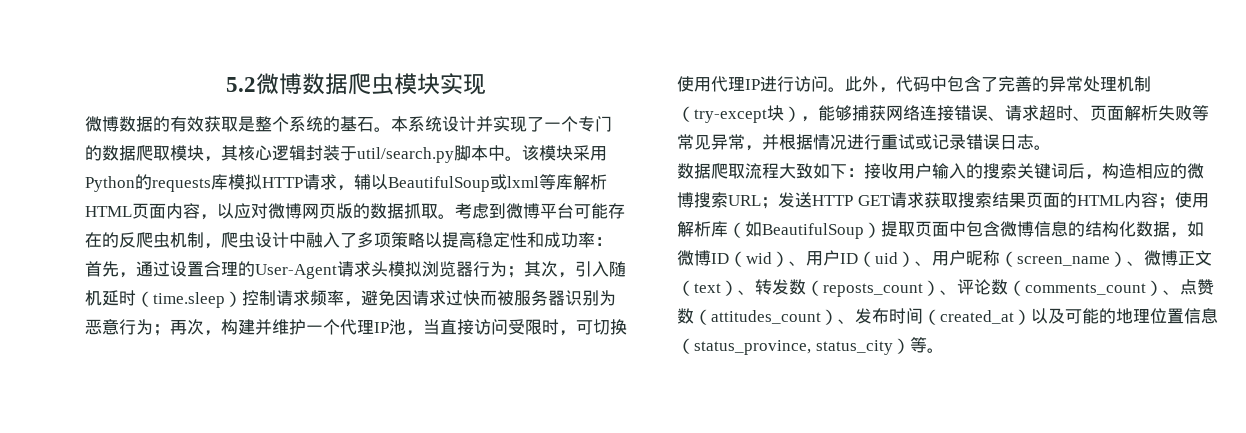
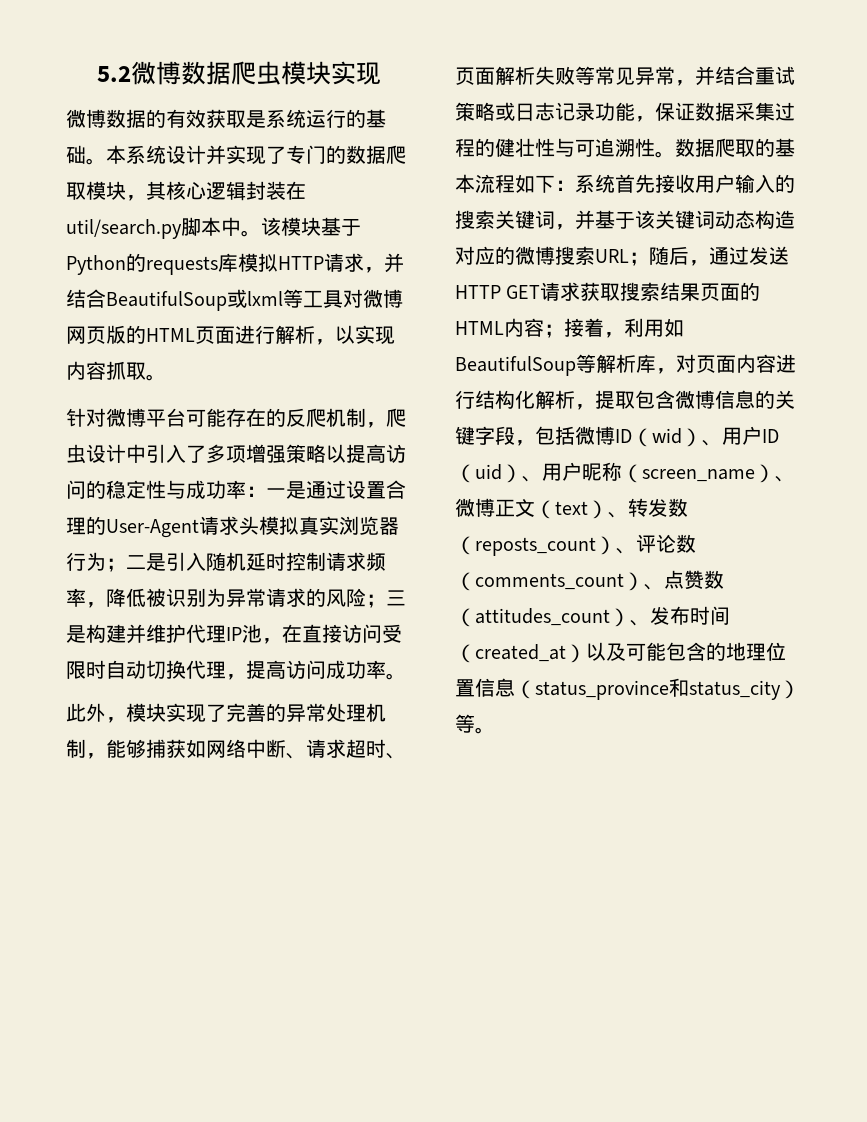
- 微博数据的有效获取是整个系统的基石。
+ 微博数据的有效获取是系统运行的基础。
- 本系统设计并实现了一个专门的数据爬取模块，其核心逻辑封装于util/search.py脚本中。
+ 本系统设计并实现了专门的数据爬取模块，其核心逻辑封装在util/search.py脚本中。
- 该模块采用Python的requests库模拟HTTP请求，辅以BeautifulSoup或lxml等库解析HTML页面内容，以应对微博网页版的数据抓取。考虑到微博平台可能存在的反爬虫机制，爬虫设计中融入了多项策略以提高稳定性和成功率：
+ 该模块基于Python的requests库模拟HTTP请求，并结合BeautifulSoup或lxml等工具对微博网页版的HTML页面进行解析，以实现内容抓取。
+ 针对微博平台可能存在的反爬机制，爬虫设计中引入了多项增强策略以提高访问的稳定性与成功率：
- 首先，通过设置合理的User-Agent请求头模拟浏览器行为；
+ 一是通过设置合理的User-Agent请求头模拟真实浏览器行为；
- 其次，引入随机延时（time.sleep）控制请求频率，避免因请求过快而被服务器识别为恶意行为；再次，构建并维护一个代理IP池，当直接访问受限时，可切换使用代理IP进行访问。此外，代码中包含了完善的异常处理机制（try-except块），能够捕获网络连接错误、请求超时、页面解析失败等常见异常，并根据情况进行重试或记录错误日志。
- 数据爬取流程大致如下：接收用户输入的搜索关键词后，构造相应的微博搜索URL；
+ 二是引入随机延时控制请求频率，降低被识别为异常请求的风险；三是构建并维护代理IP池，在直接访问受限时自动切换代理，提高访问成功率。
+ 此外，模块实现了完善的异常处理机制，能够捕获如网络中断、请求超时、页面解析失败等常见异常，并结合重试策略或日志记录功能，保证数据采集过程的健壮性与可追溯性。数据爬取的基本流程如下：系统首先接收用户输入的搜索关键词，并基于该关键词动态构造对应的微博搜索URL；
- 发送HTTP GET请求获取搜索结果页面的HTML内容；
+ 随后，通过发送HTTP GET请求获取搜索结果页面的HTML内容；
- 使用解析库（如BeautifulSoup）提取页面中包含微博信息的结构化数据，如微博ID（wid）、用户ID（uid）、用户昵称（screen_name）、微博正文（text）、转发数（reposts_count）、评论数（comments_count）、点赞数（attitudes_count）、发布时间（created_at）以及可能的地理位置信息（status_province, status_city）等。
+ 接着，利用如BeautifulSoup等解析库，对页面内容进行结构化解析，提取包含微博信息的关键字段，包括微博ID（wid）、用户ID（uid）、用户昵称（screen_name）、微博正文（text）、转发数（reposts_count）、评论数（comments_count）、点赞数（attitudes_count）、发布时间（created_at）以及可能包含的地理位置信息（status_province和status_city）等。

